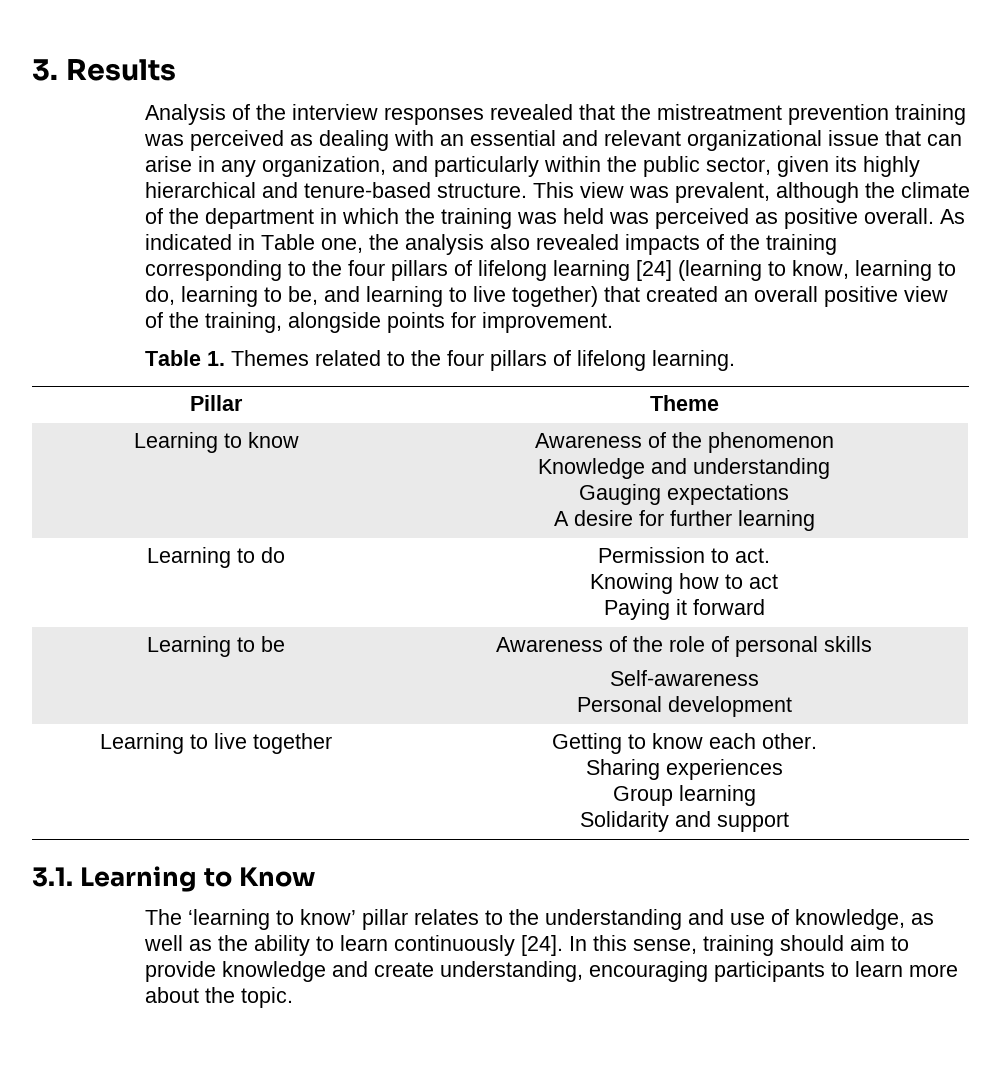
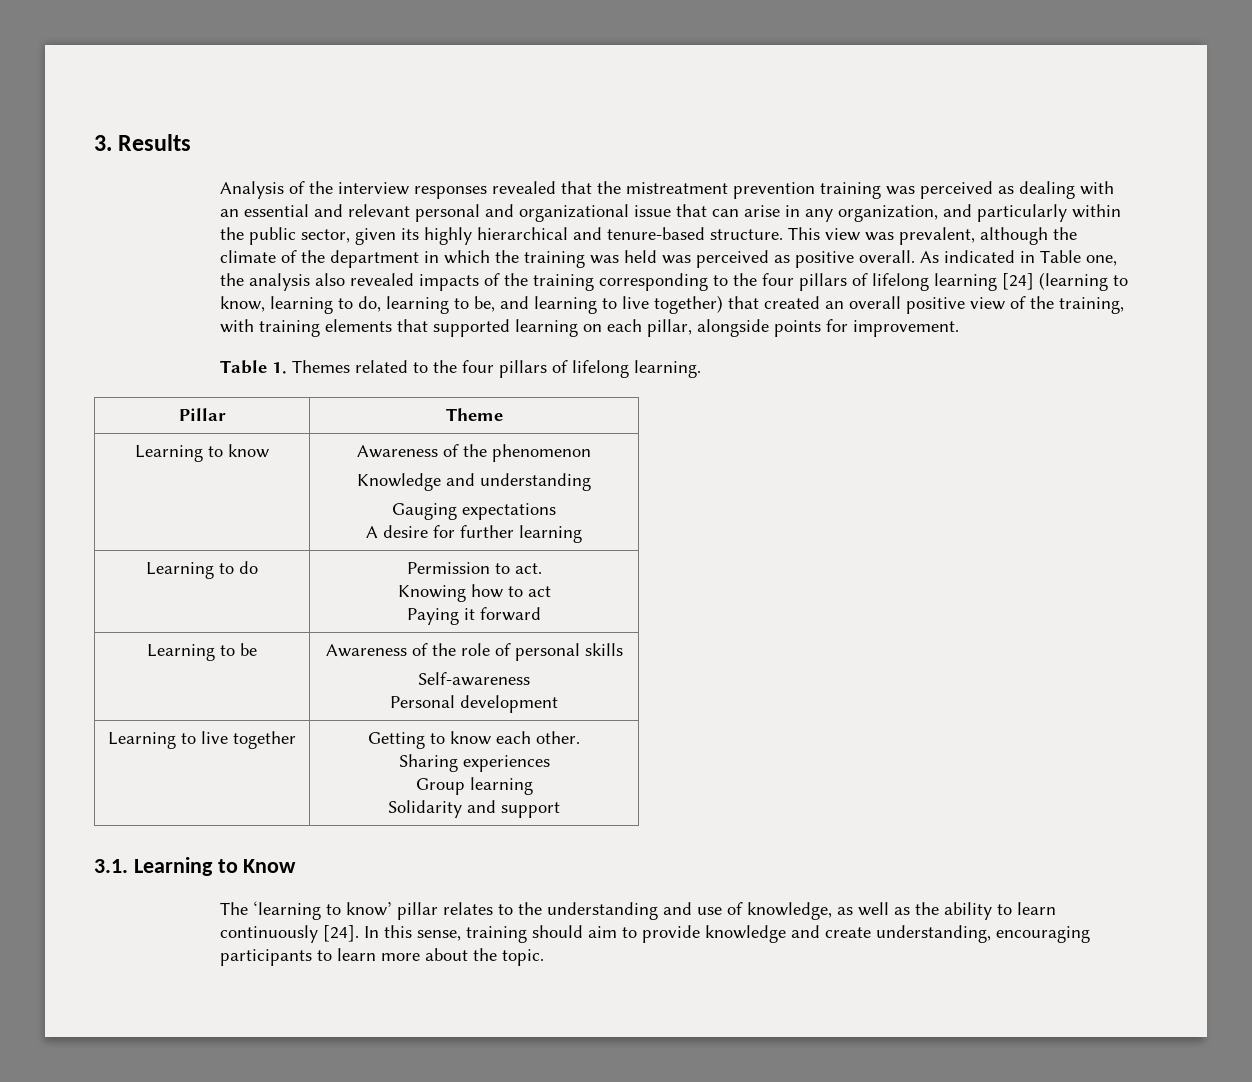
- Analysis of the interview responses revealed that the mistreatment prevention training was perceived as dealing with an essential and relevant organizational issue that can arise in any organization, and particularly within the public sector, given its highly hierarchical and tenure-based structure.
+ Analysis of the interview responses revealed that the mistreatment prevention training was perceived as dealing with an essential and relevant personal and organizational issue that can arise in any organization, and particularly within the public sector, given its highly hierarchical and tenure-based structure.
- As indicated in Table one, the analysis also revealed impacts of the training corresponding to the four pillars of lifelong learning [24] (learning to know, learning to do, learning to be, and learning to live together) that created an overall positive view of the training, alongside points for improvement.
+ As indicated in Table one, the analysis also revealed impacts of the training corresponding to the four pillars of lifelong learning [24] (learning to know, learning to do, learning to be, and learning to live together) that created an overall positive view of the training, with training elements that supported learning on each pillar, alongside points for improvement.

